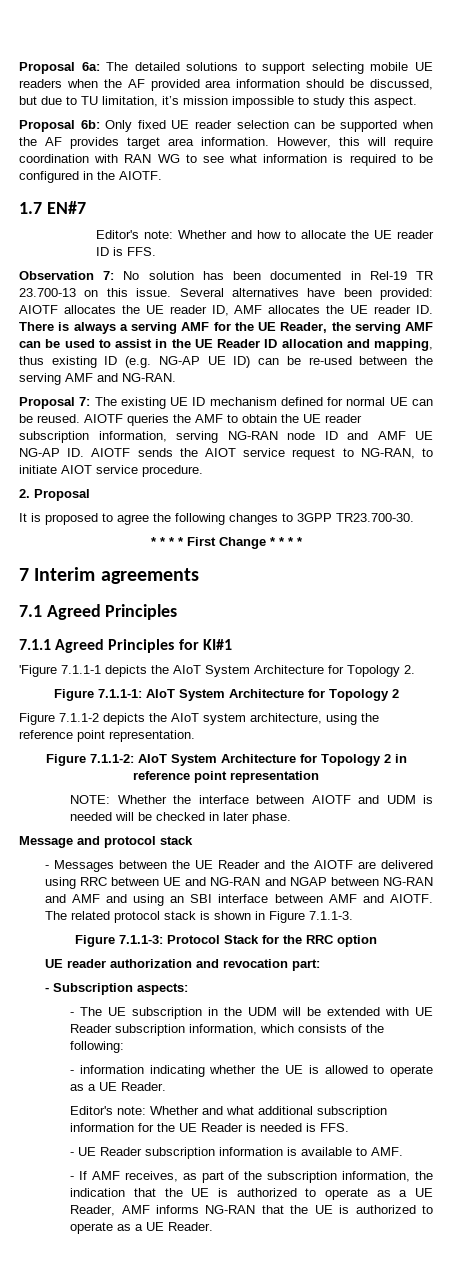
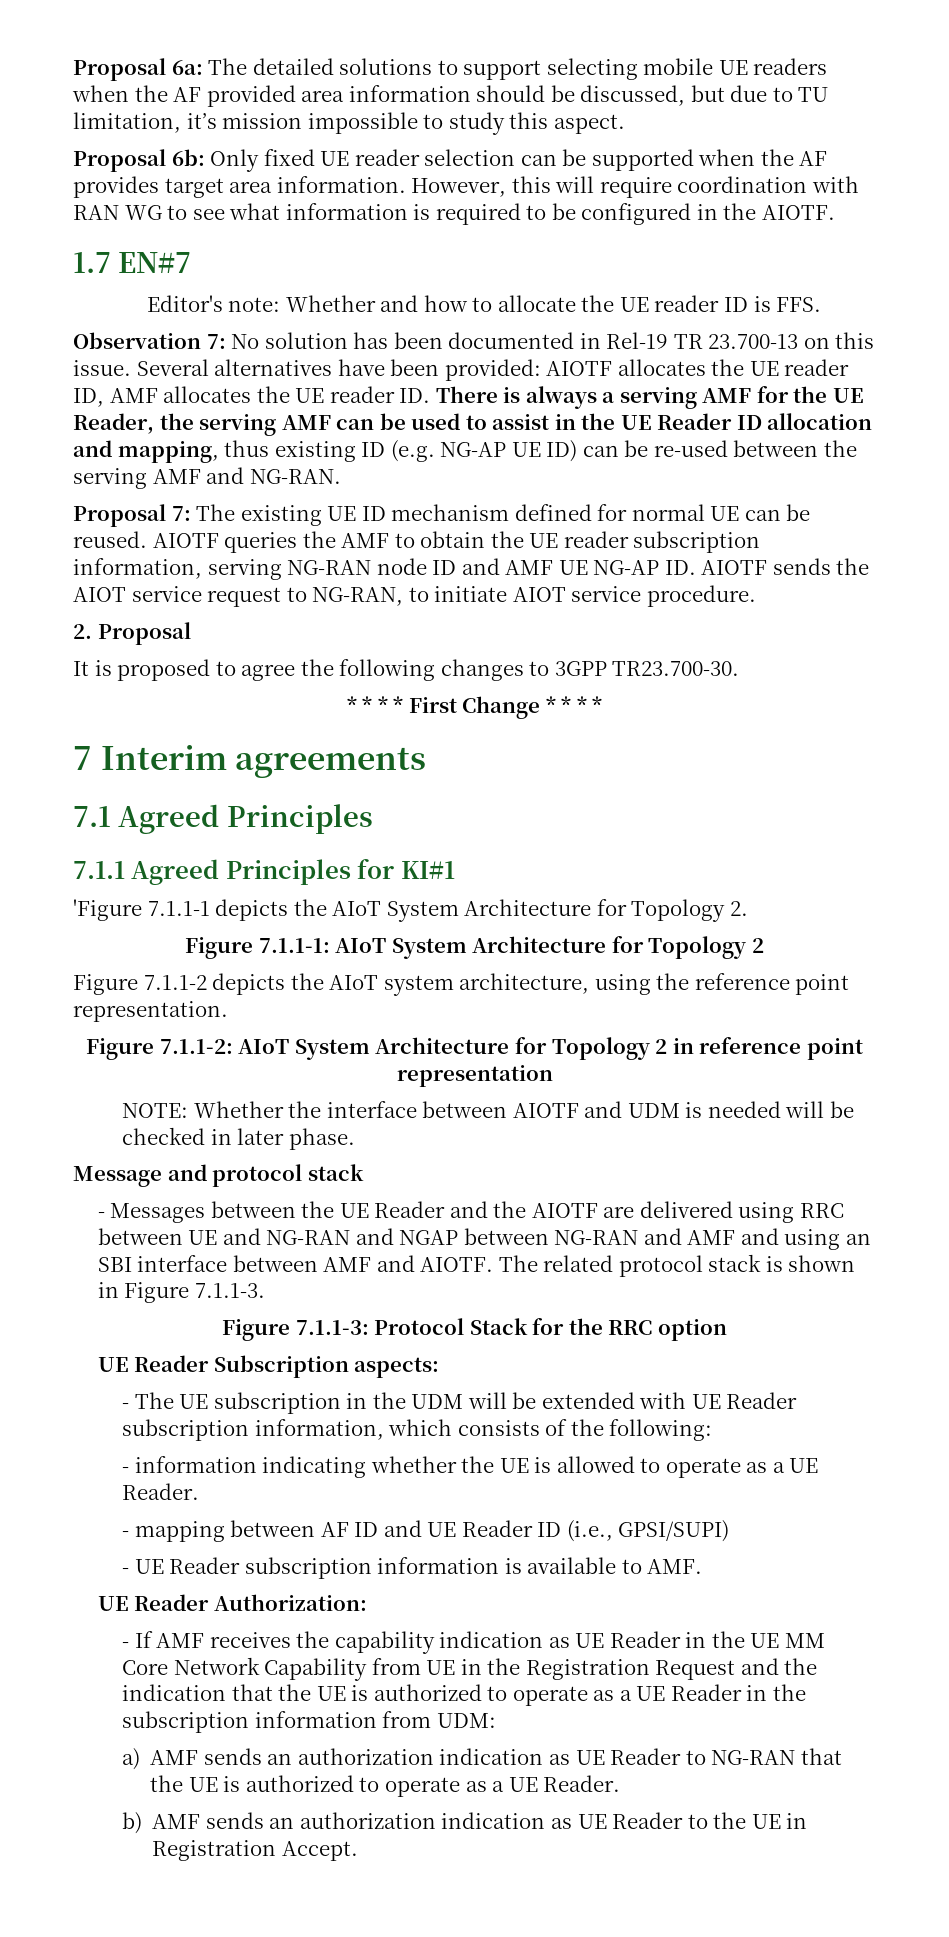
- UE reader authorization and revocation part:
- - Subscription aspects:
+ UE Reader Subscription aspects:
- Editor's note: Whether and what additional subscription information for the UE Reader is needed is FFS.
+ - mapping between AF ID and UE Reader ID (i.e., GPSI/SUPI)
+ UE Reader Authorization:
- - If AMF receives, as part of the subscription information, the indication that the UE is authorized to operate as a UE Reader, AMF informs NG-RAN that the UE is authorized to operate as a UE Reader.
+ - If AMF receives the capability indication as UE Reader in the UE MM Core Network Capability from UE in the Registration Request and the indication that the UE is authorized to operate as a UE Reader in the subscription information from UDM:
+ a) AMF sends an authorization indication as UE Reader to NG-RAN that the UE is authorized to operate as a UE Reader.
+ b) AMF sends an authorization indication as UE Reader to the UE in Registration Accept.

